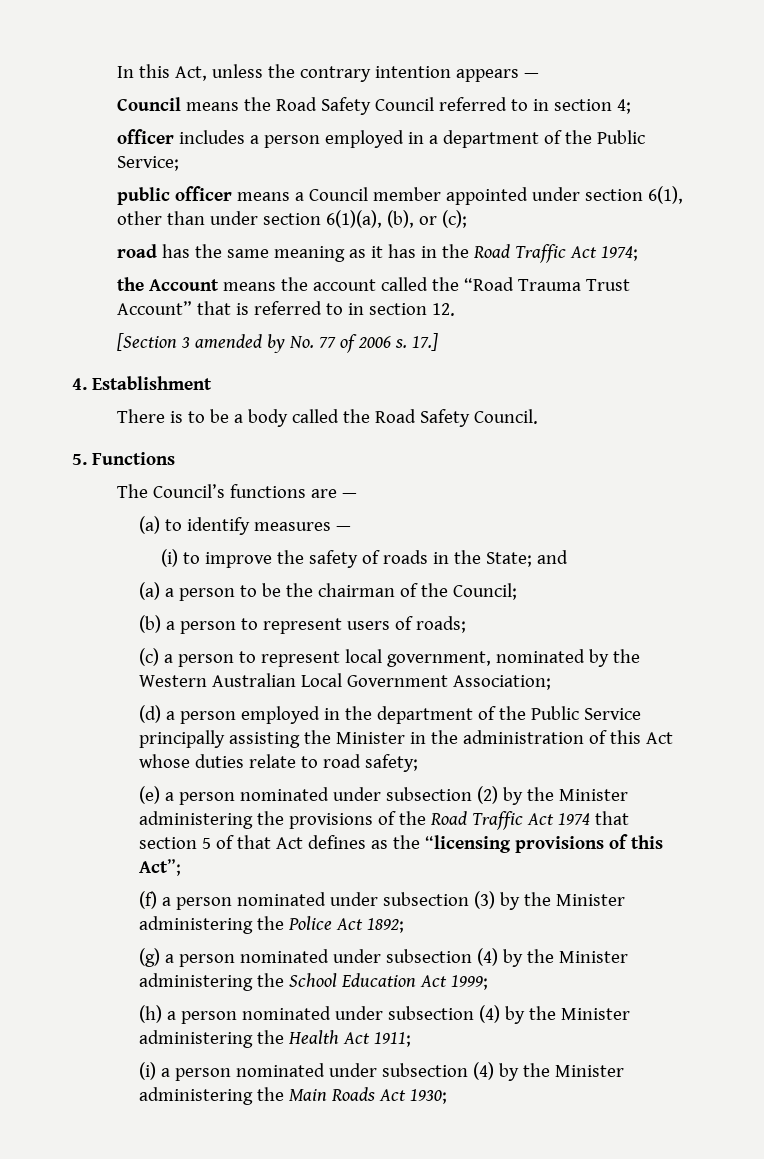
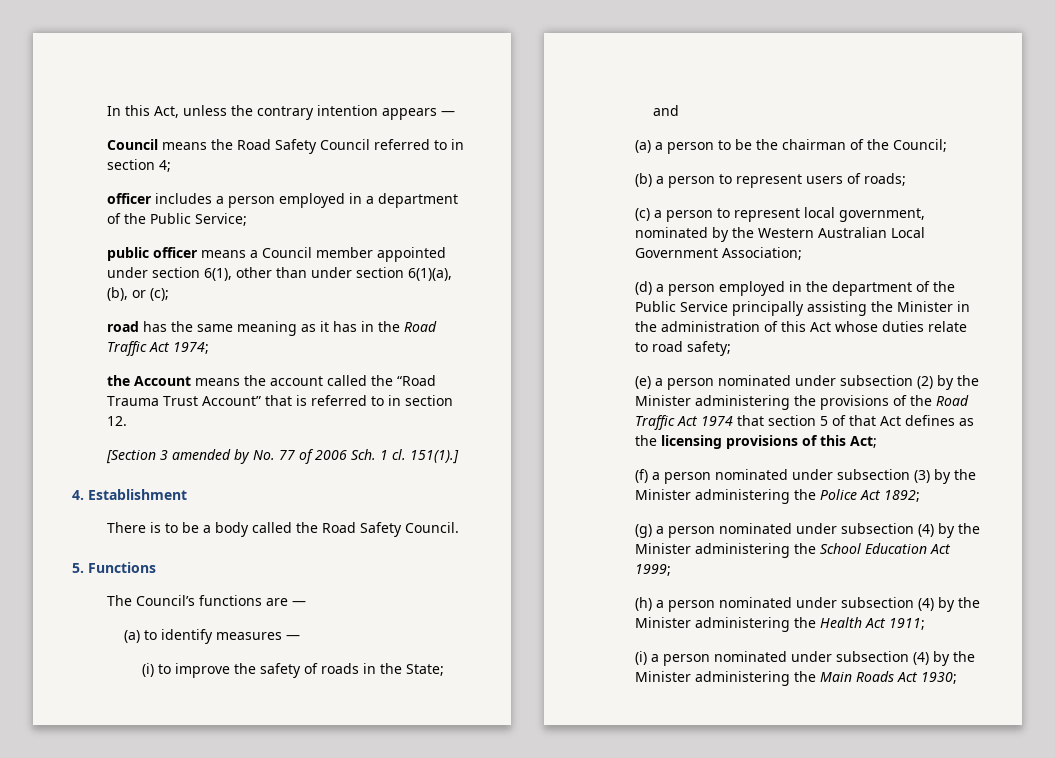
- [Section 3 amended by No. 77 of 2006 s. 17.]
+ [Section 3 amended by No. 77 of 2006 Sch. 1 cl. 151(1).]
- (e) a person nominated under subsection (2) by the Minister administering the provisions of the Road Traffic Act 1974 that section 5 of that Act defines as the “licensing provisions of this Act”;
+ (e) a person nominated under subsection (2) by the Minister administering the provisions of the Road Traffic Act 1974 that section 5 of that Act defines as the licensing provisions of this Act;

